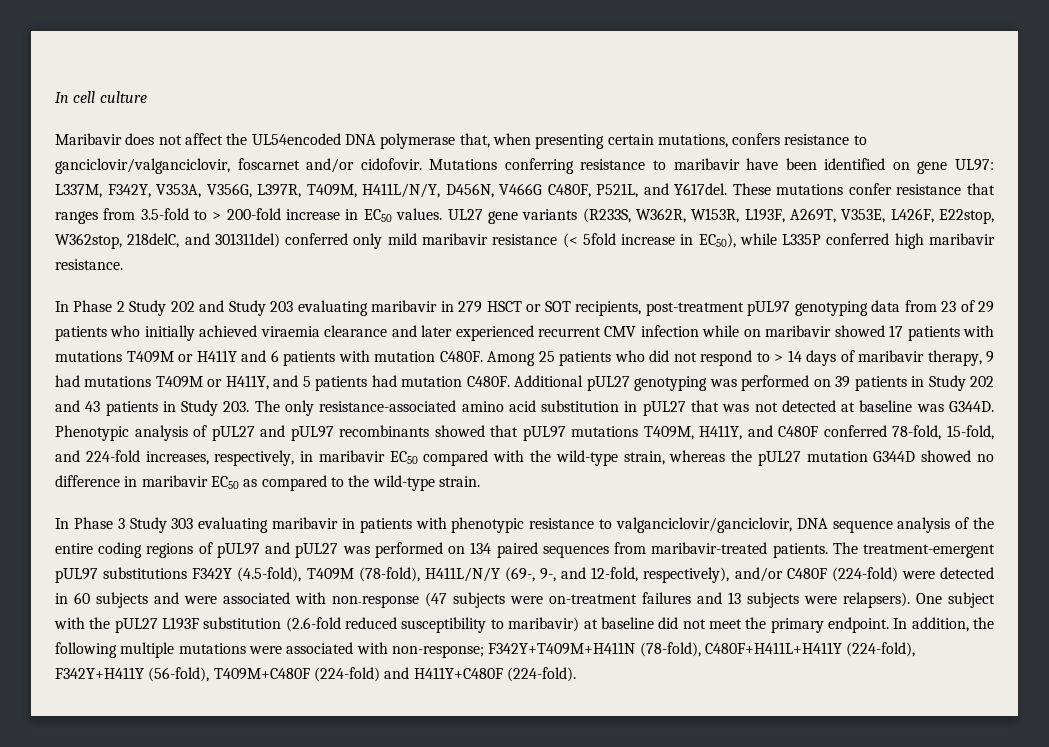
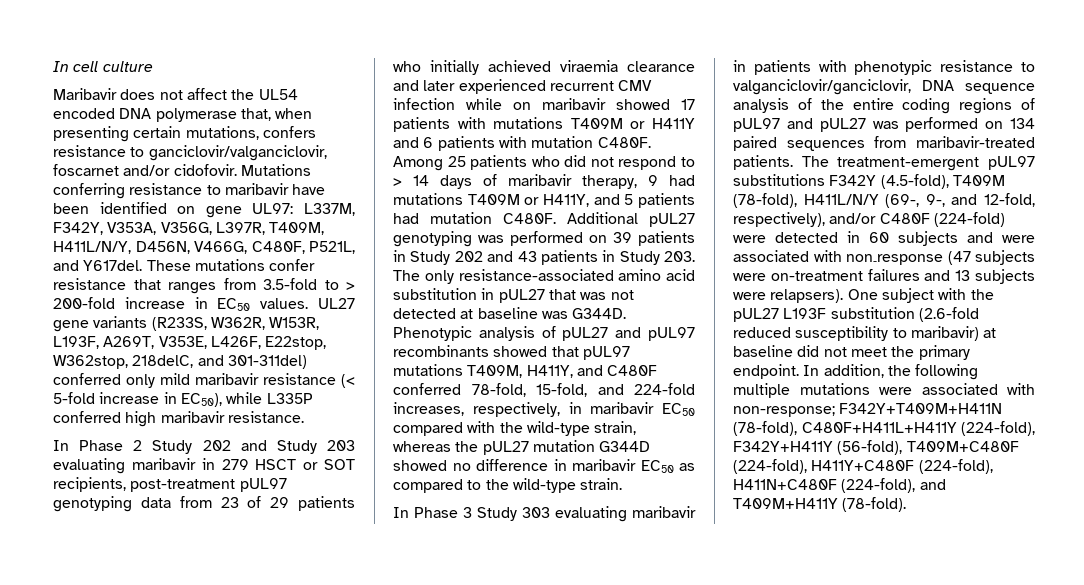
- Maribavir does not affect the UL54encoded DNA polymerase that, when presenting certain mutations, confers resistance to ganciclovir/valganciclovir, foscarnet and/or cidofovir.
+ Maribavir does not affect the UL54 encoded DNA polymerase that, when presenting certain mutations, confers resistance to ganciclovir/valganciclovir, foscarnet and/or cidofovir.
- Mutations conferring resistance to maribavir have been identified on gene UL97: L337M, F342Y, V353A, V356G, L397R, T409M, H411L/N/Y, D456N, V466G C480F, P521L, and Y617del.
+ Mutations conferring resistance to maribavir have been identified on gene UL97: L337M, F342Y, V353A, V356G, L397R, T409M, H411L/N/Y, D456N, V466G, C480F, P521L, and Y617del.
- UL27 gene variants (R233S, W362R, W153R, L193F, A269T, V353E, L426F, E22stop, W362stop, 218delC, and 301311del) conferred only mild maribavir resistance (< 5fold increase in EC50), while L335P conferred high maribavir resistance.
+ UL27 gene variants (R233S, W362R, W153R, L193F, A269T, V353E, L426F, E22stop, W362stop, 218delC, and 301-311del) conferred only mild maribavir resistance (< 5-fold increase in EC50), while L335P conferred high maribavir resistance.
- In addition, the following multiple mutations were associated with non-response; F342Y+T409M+H411N (78-fold), C480F+H411L+H411Y (224-fold), F342Y+H411Y (56-fold), T409M+C480F (224-fold) and H411Y+C480F (224-fold).
+ In addition, the following multiple mutations were associated with non-response; F342Y+T409M+H411N (78-fold), C480F+H411L+H411Y (224-fold), F342Y+H411Y (56-fold), T409M+C480F (224-fold), H411Y+C480F (224-fold), H411N+C480F (224-fold), and T409M+H411Y (78-fold).

